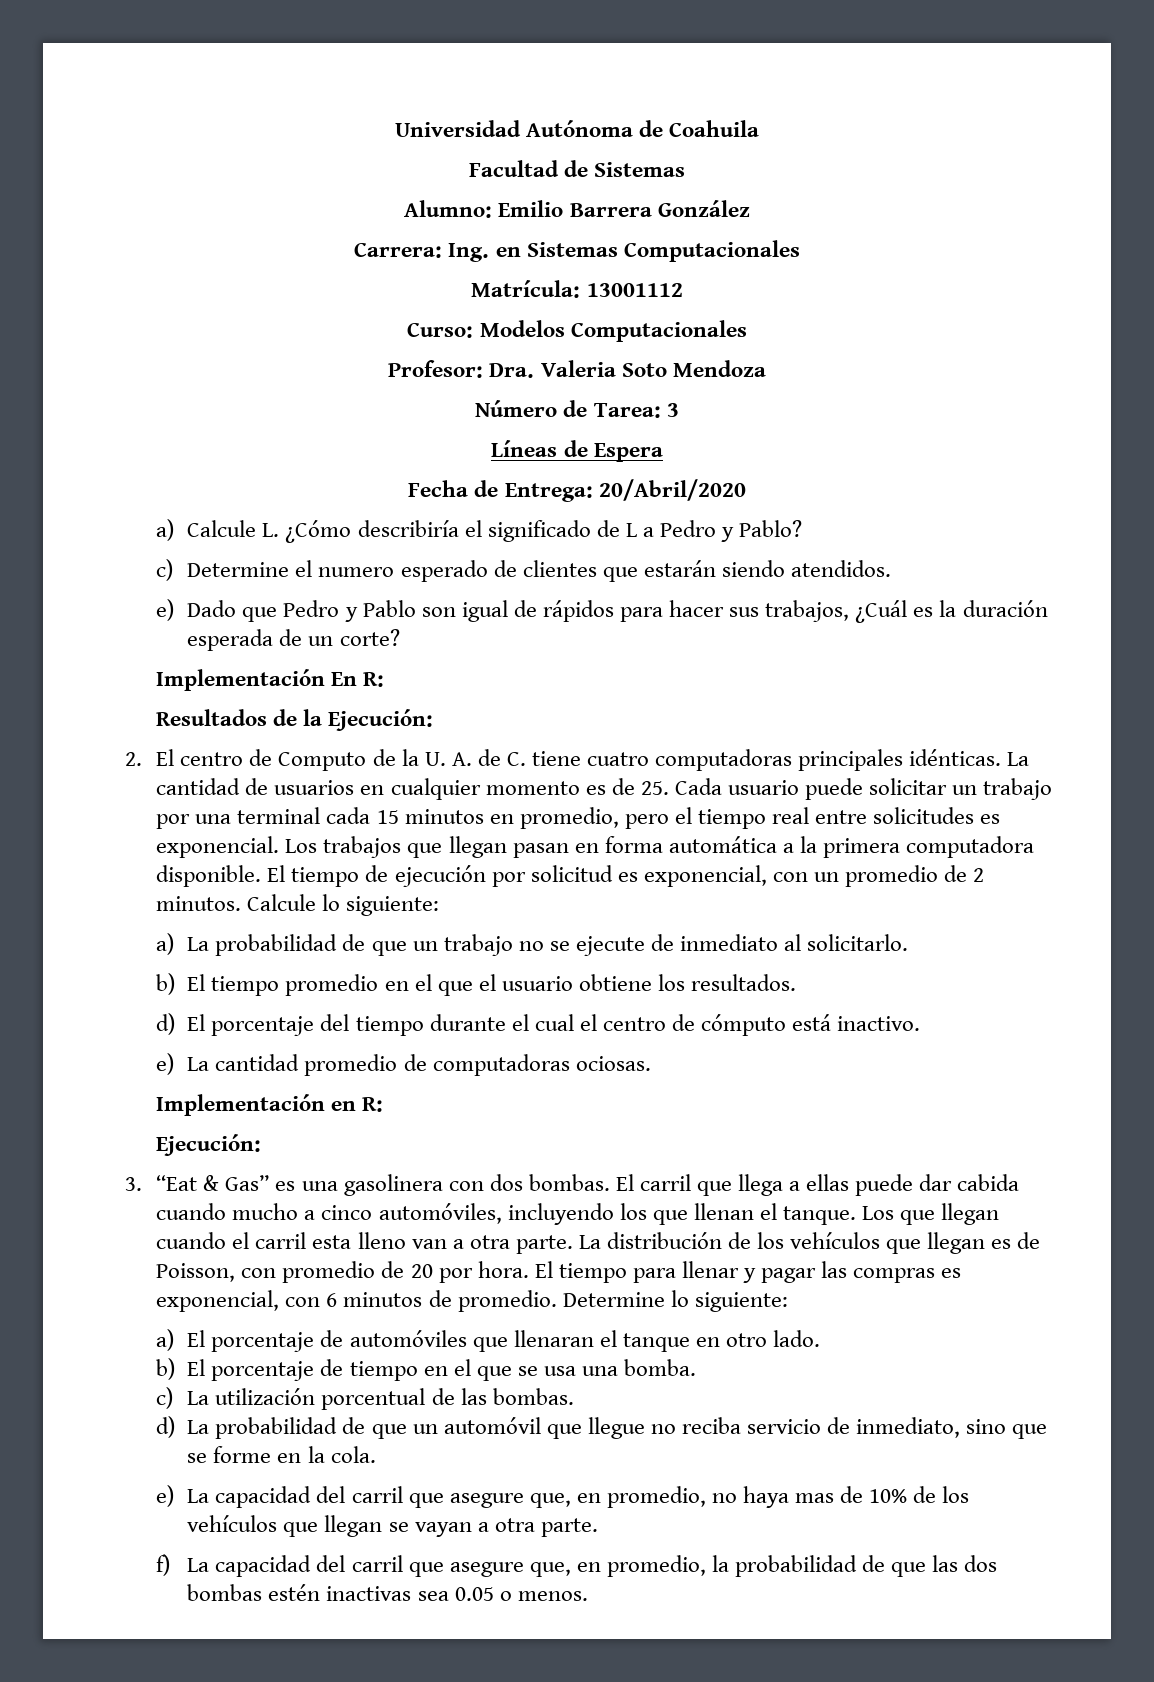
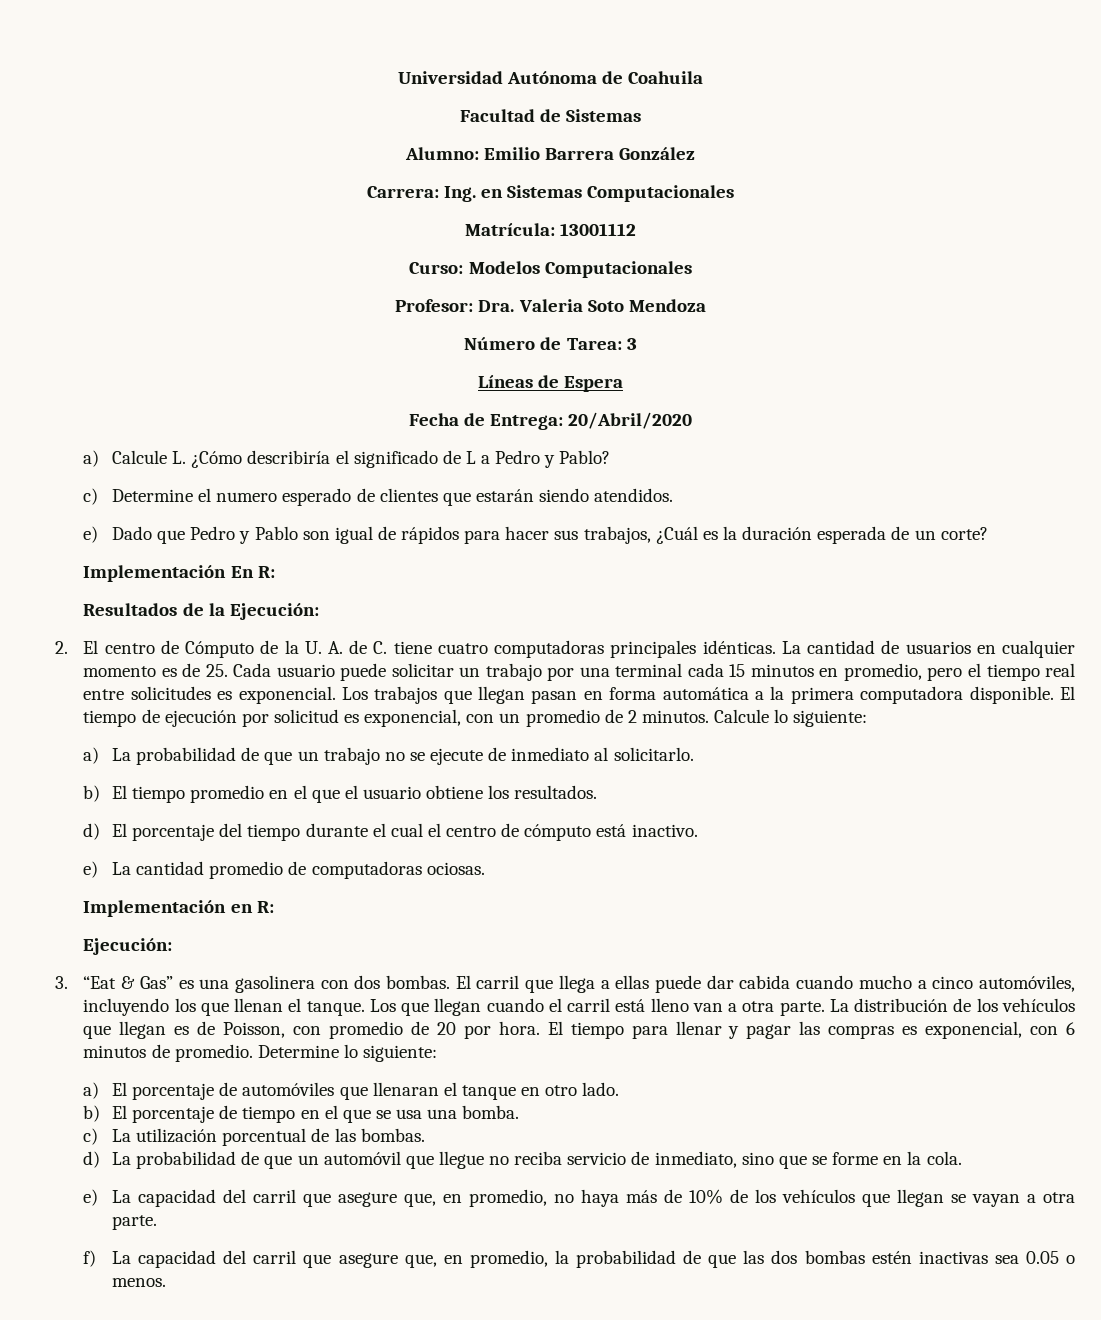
- 2. El centro de Computo de la U. A. de C. tiene cuatro computadoras principales idénticas.
+ 2. El centro de Cómputo de la U. A. de C. tiene cuatro computadoras principales idénticas.
- Los que llegan cuando el carril esta lleno van a otra parte.
+ Los que llegan cuando el carril está lleno van a otra parte.
- e) La capacidad del carril que asegure que, en promedio, no haya mas de 10% de los vehículos que llegan se vayan a otra parte.
+ e) La capacidad del carril que asegure que, en promedio, no haya más de 10% de los vehículos que llegan se vayan a otra parte.

